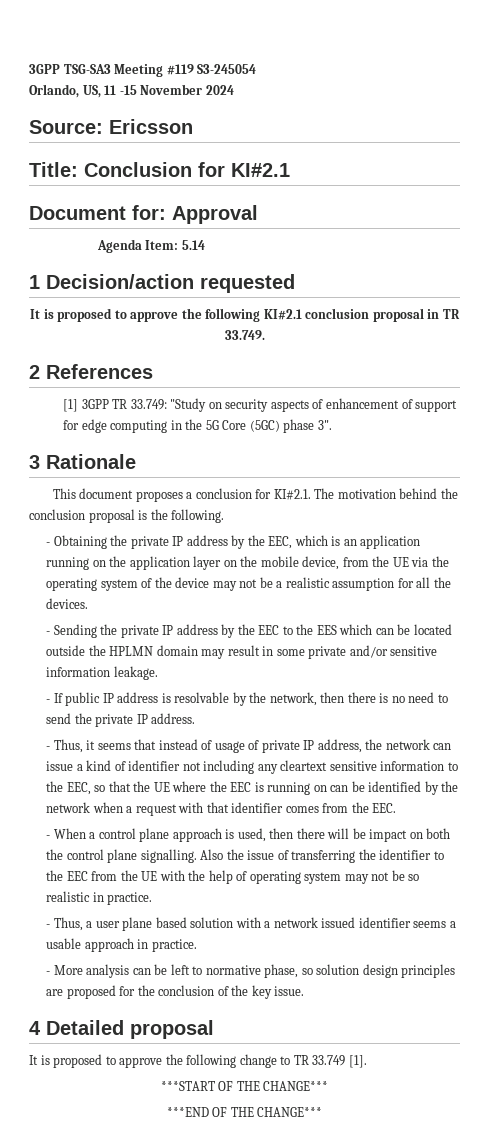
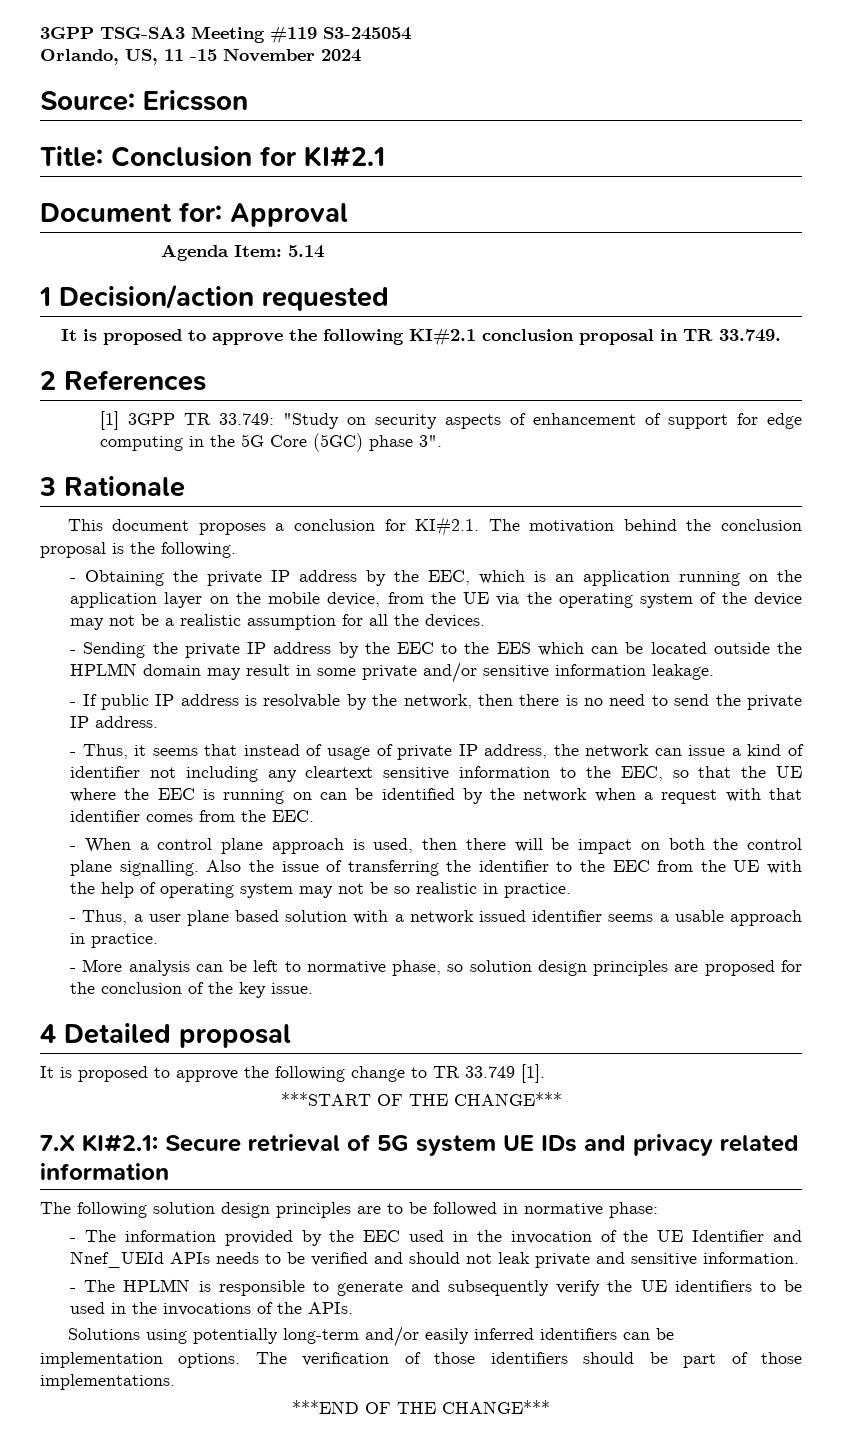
+ 7.X KI#2.1: Secure retrieval of 5G system UE IDs and privacy related information
+ The following solution design principles are to be followed in normative phase:
+ - The information provided by the EEC used in the invocation of the UE Identifier and Nnef_UEId APIs needs to be verified and should not leak private and sensitive information.
+ - The HPLMN is responsible to generate and subsequently verify the UE identifiers to be used in the invocations of the APIs.
+ Solutions using potentially long-term and/or easily inferred identifiers can be implementation options. The verification of those identifiers should be part of those implementations.

